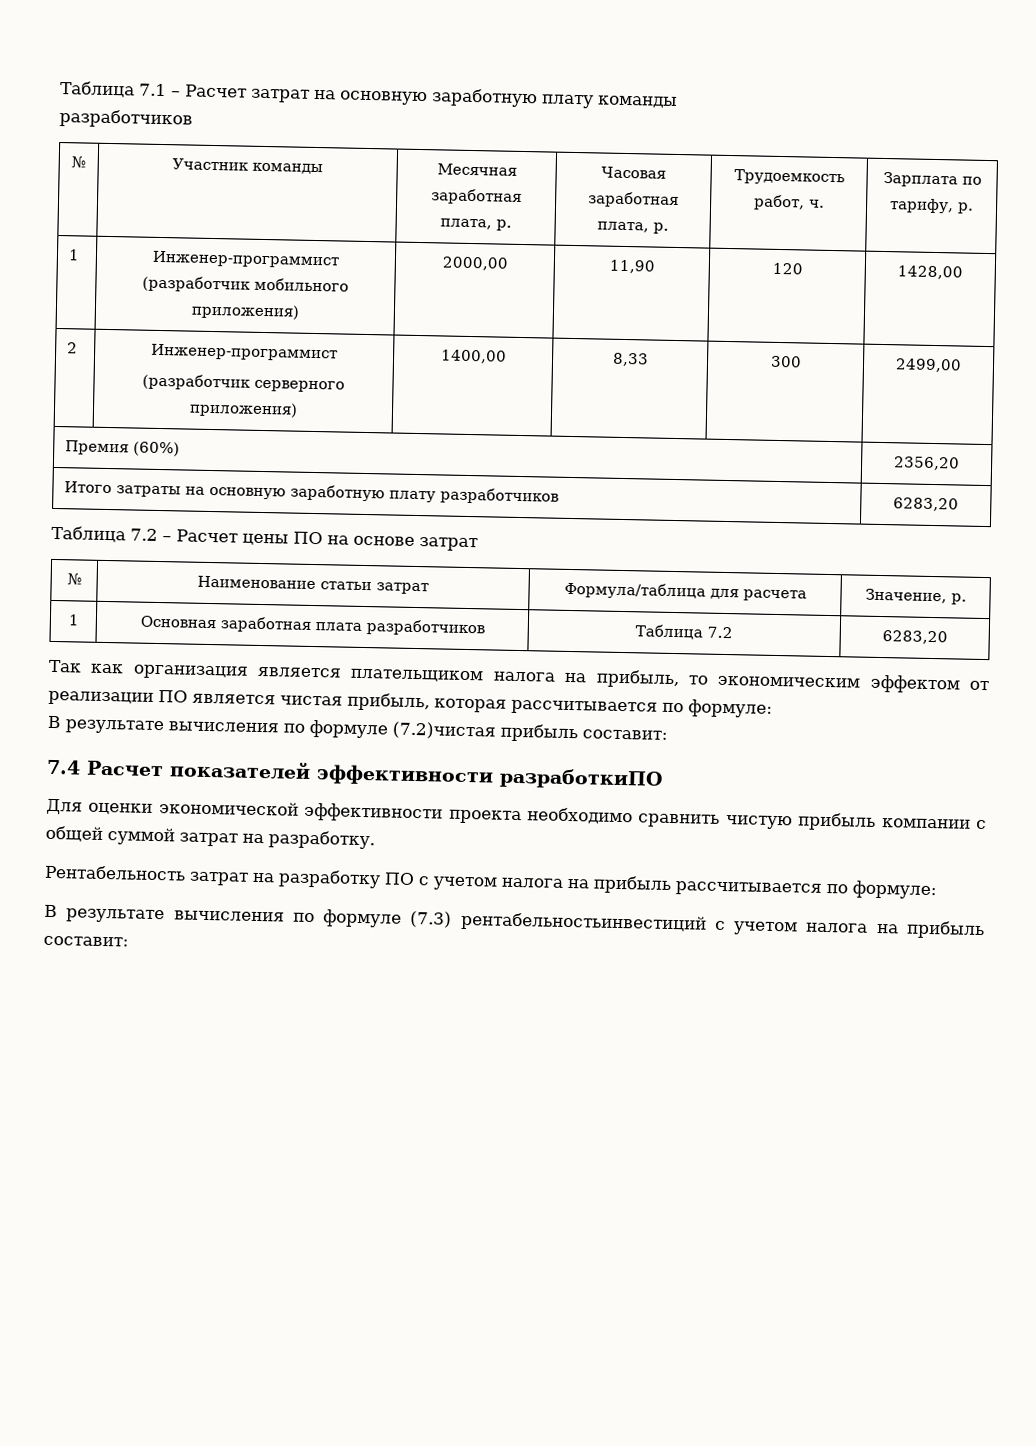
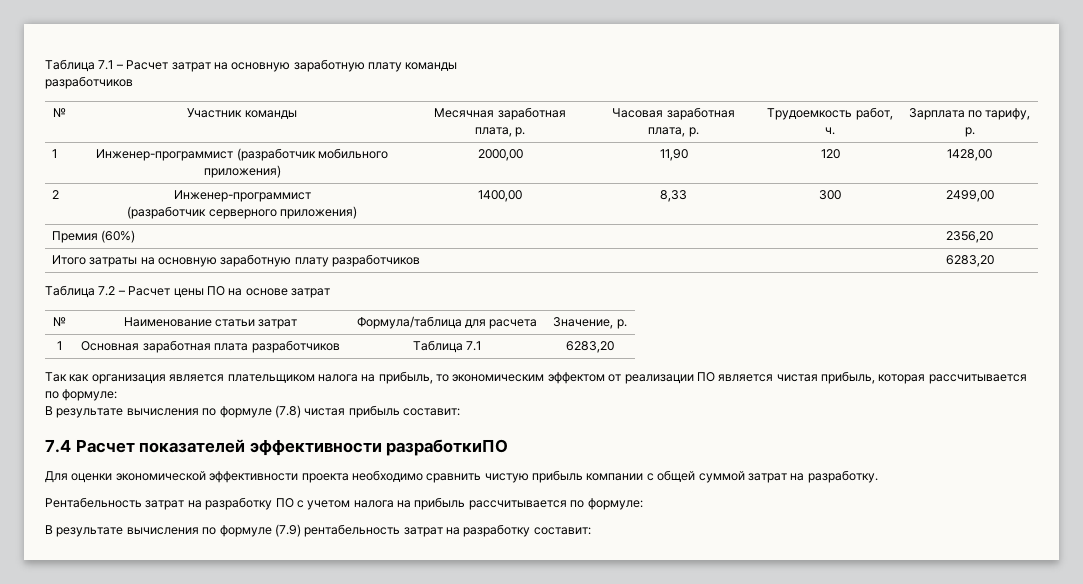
- 1 | Основная заработная плата разработчиков | Таблица 7.2 | 6283,20
+ 1 | Основная заработная плата разработчиков | Таблица 7.1 | 6283,20
- В результате вычисления по формуле (7.2)чистая прибыль составит:
+ В результате вычисления по формуле (7.8) чистая прибыль составит:
- В результате вычисления по формуле (7.3) рентабельностьинвестиций с учетом налога на прибыль составит:
+ В результате вычисления по формуле (7.9) рентабельность затрат на разработку составит:

